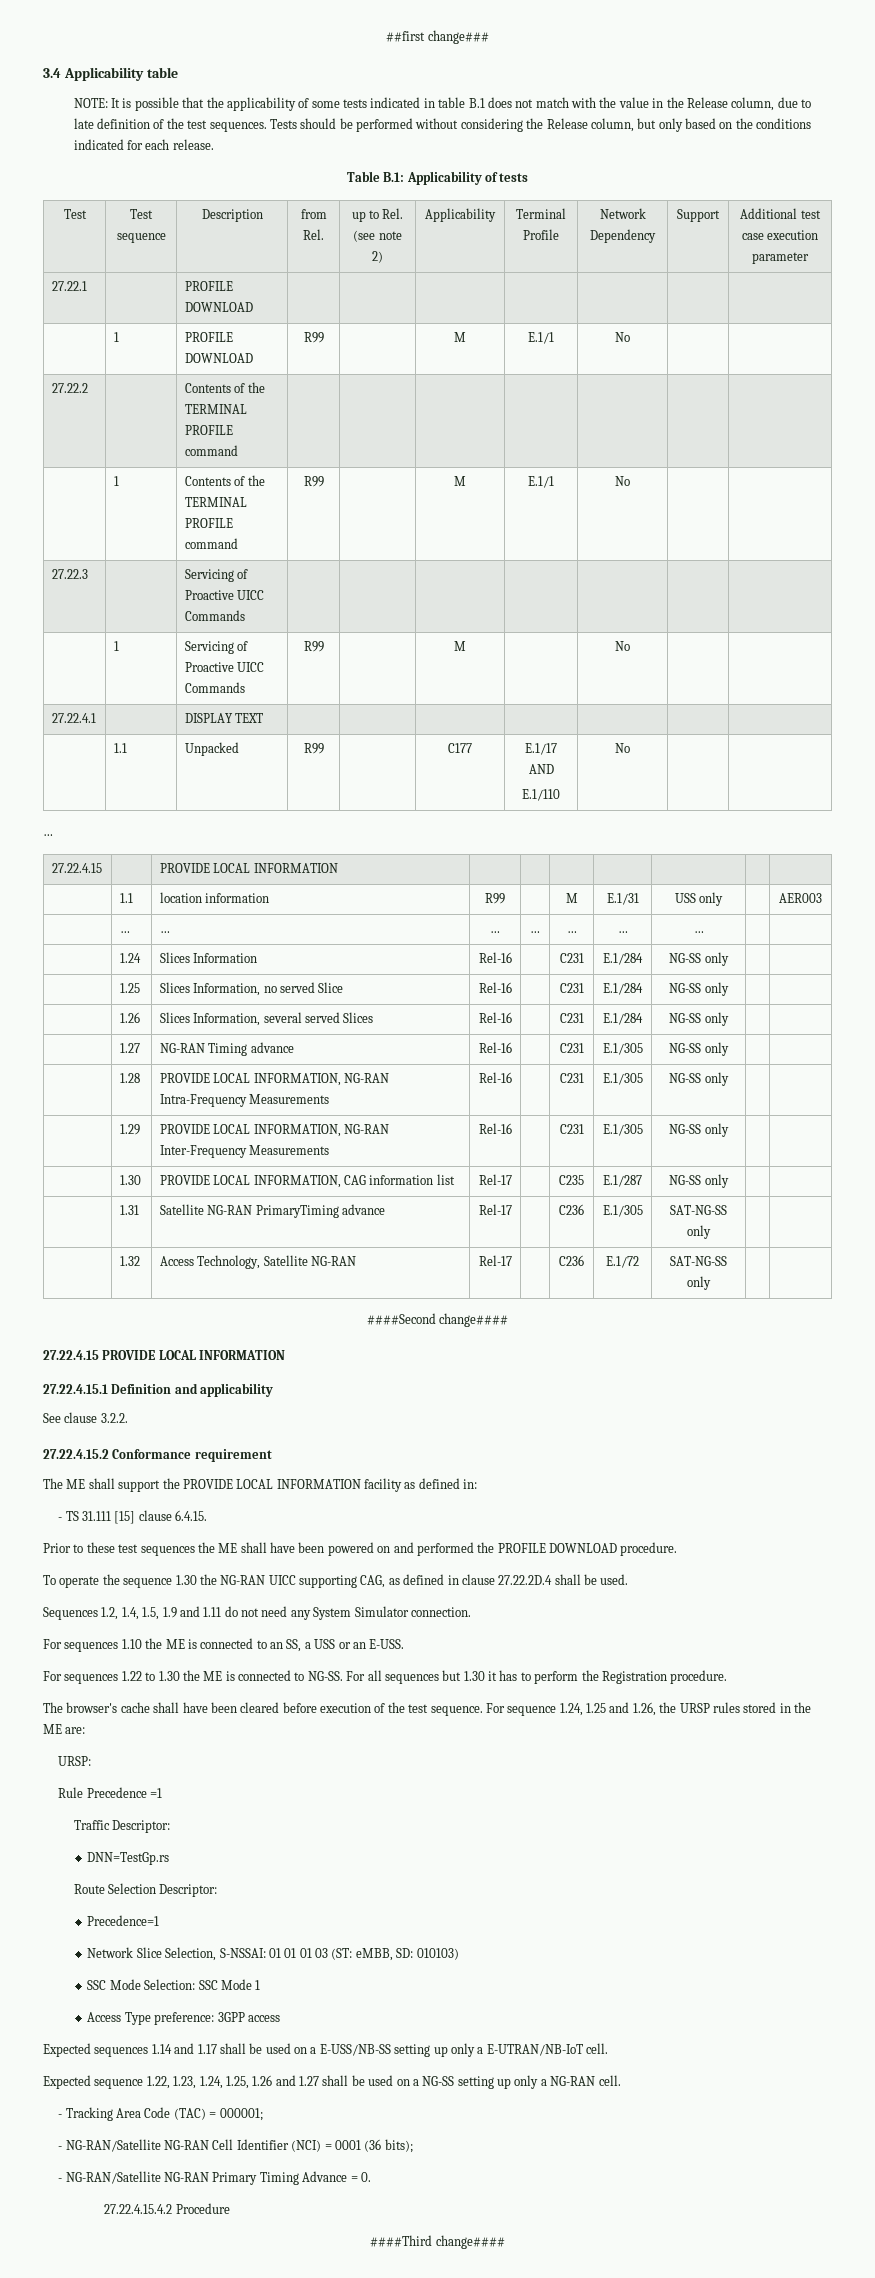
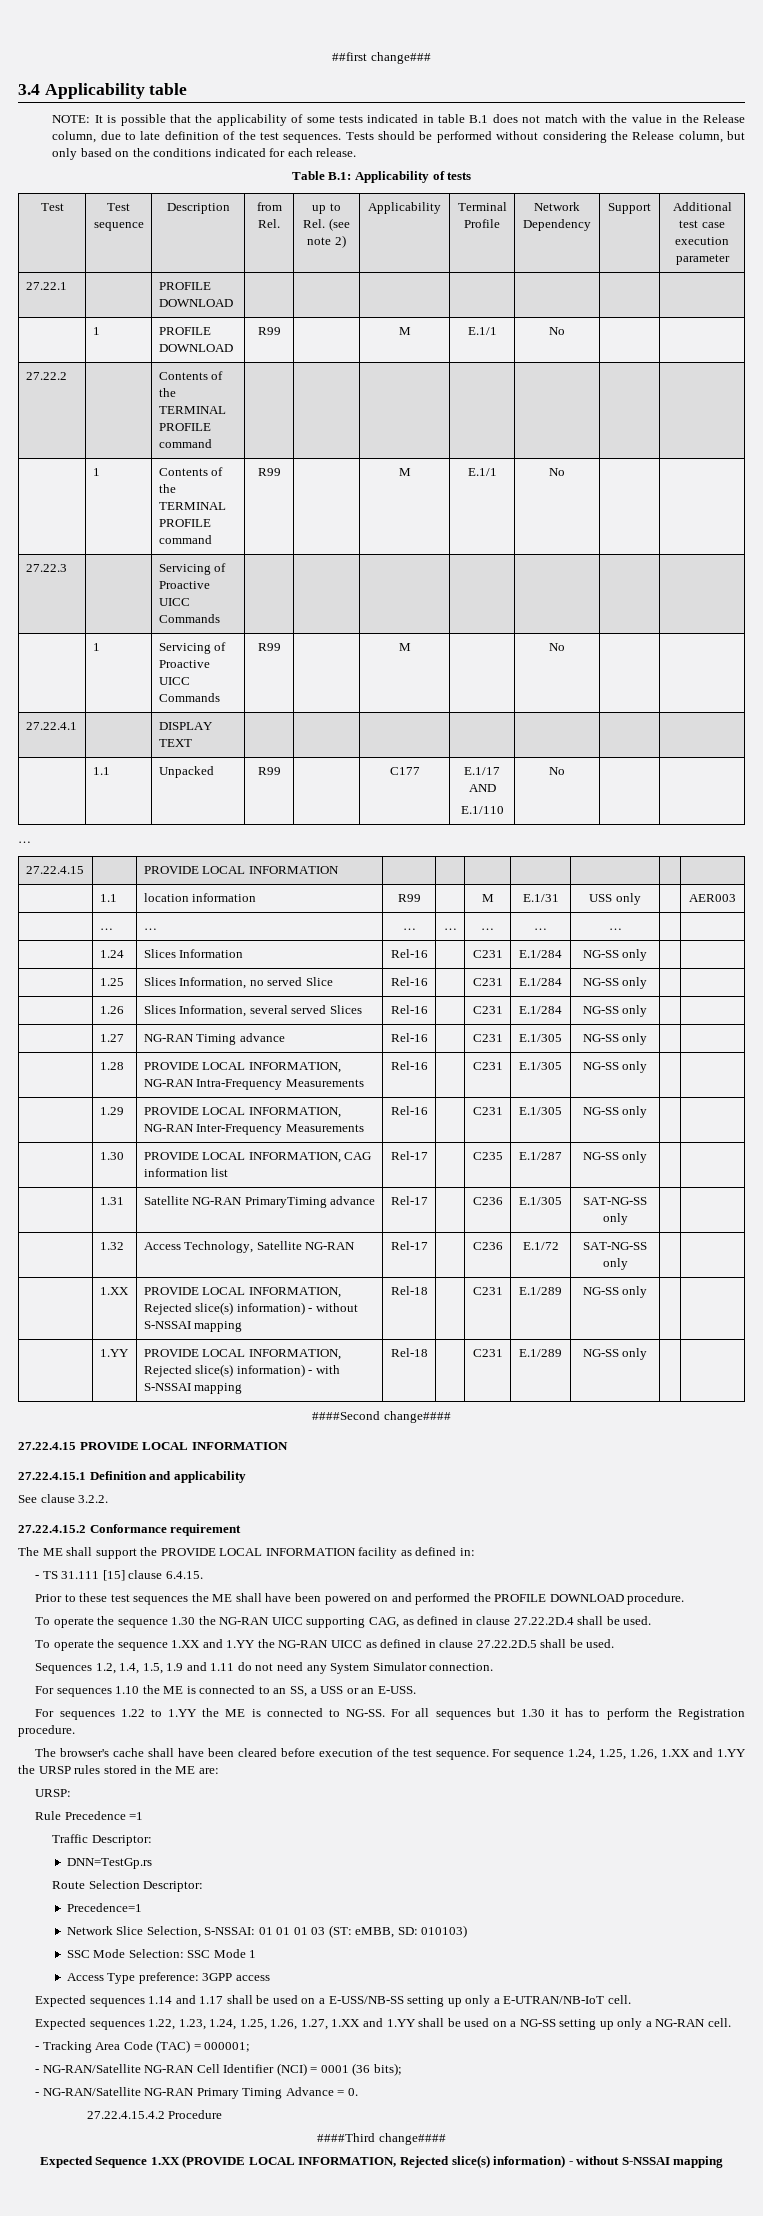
+ | 1.XX | PROVIDE LOCAL INFORMATION, Rejected slice(s) information) - without S-NSSAI mapping | Rel-18 | | C231 | E.1/289 | NG-SS only | |
+ | 1.YY | PROVIDE LOCAL INFORMATION, Rejected slice(s) information) - with S-NSSAI mapping | Rel-18 | | C231 | E.1/289 | NG-SS only | |
+ To operate the sequence 1.XX and 1.YY the NG-RAN UICC as defined in clause 27.22.2D.5 shall be used.
- For sequences 1.22 to 1.30 the ME is connected to NG-SS.
+ For sequences 1.22 to 1.YY the ME is connected to NG-SS.
- For sequence 1.24, 1.25 and 1.26, the URSP rules stored in the ME are:
+ For sequence 1.24, 1.25, 1.26, 1.XX and 1.YY the URSP rules stored in the ME are:
- Expected sequence 1.22, 1.23, 1.24, 1.25, 1.26 and 1.27 shall be used on a NG-SS setting up only a NG-RAN cell.
+ Expected sequences 1.22, 1.23, 1.24, 1.25, 1.26, 1.27, 1.XX and 1.YY shall be used on a NG-SS setting up only a NG-RAN cell.
+ Expected Sequence 1.XX (PROVIDE LOCAL INFORMATION, Rejected slice(s) information) - without S-NSSAI mapping

